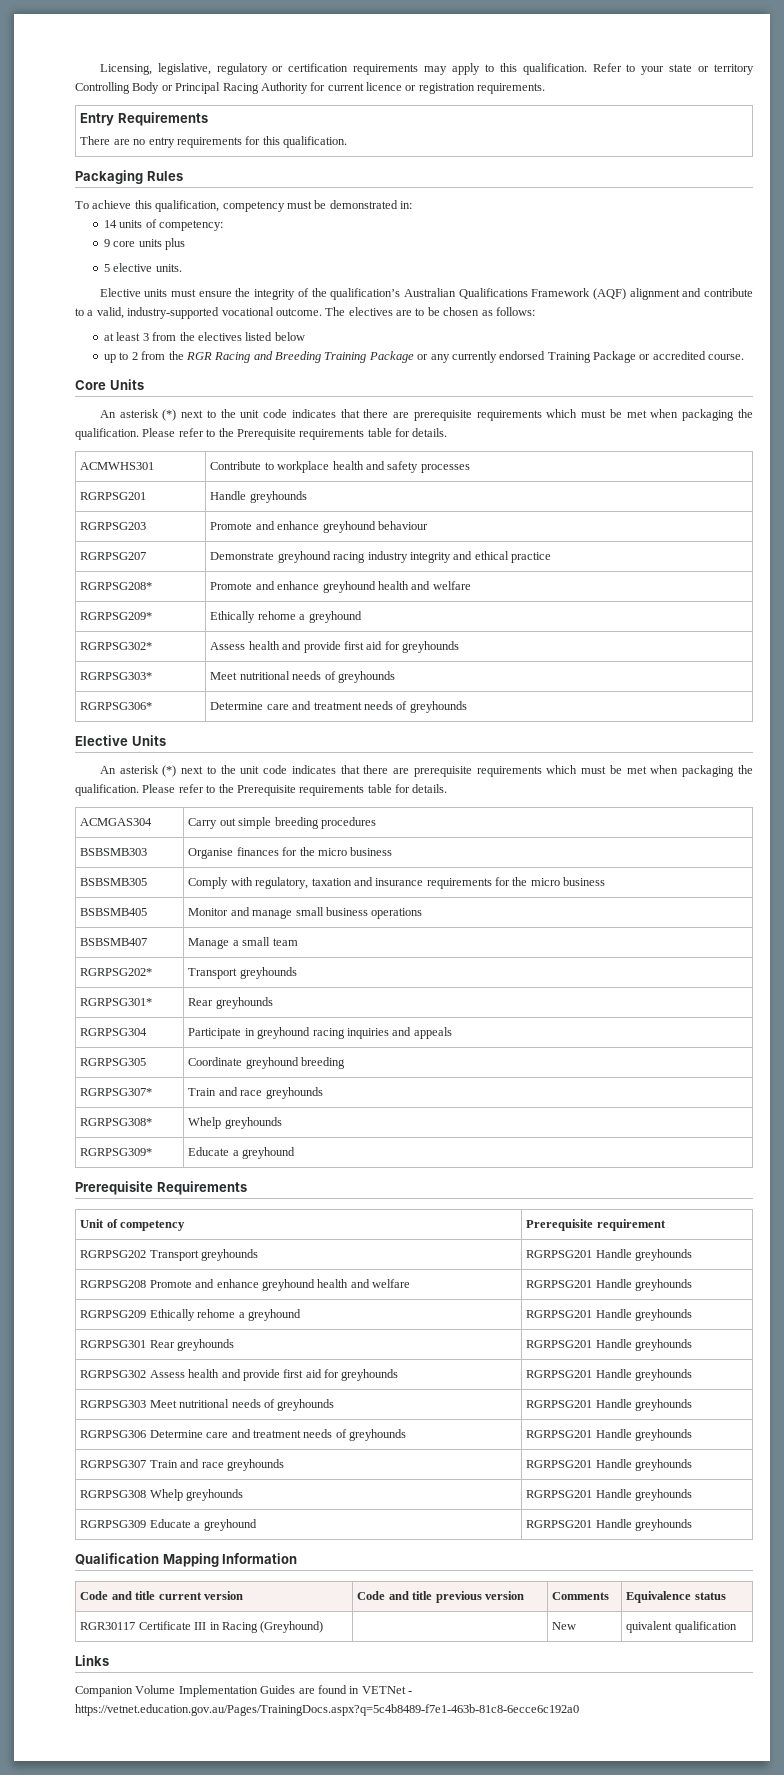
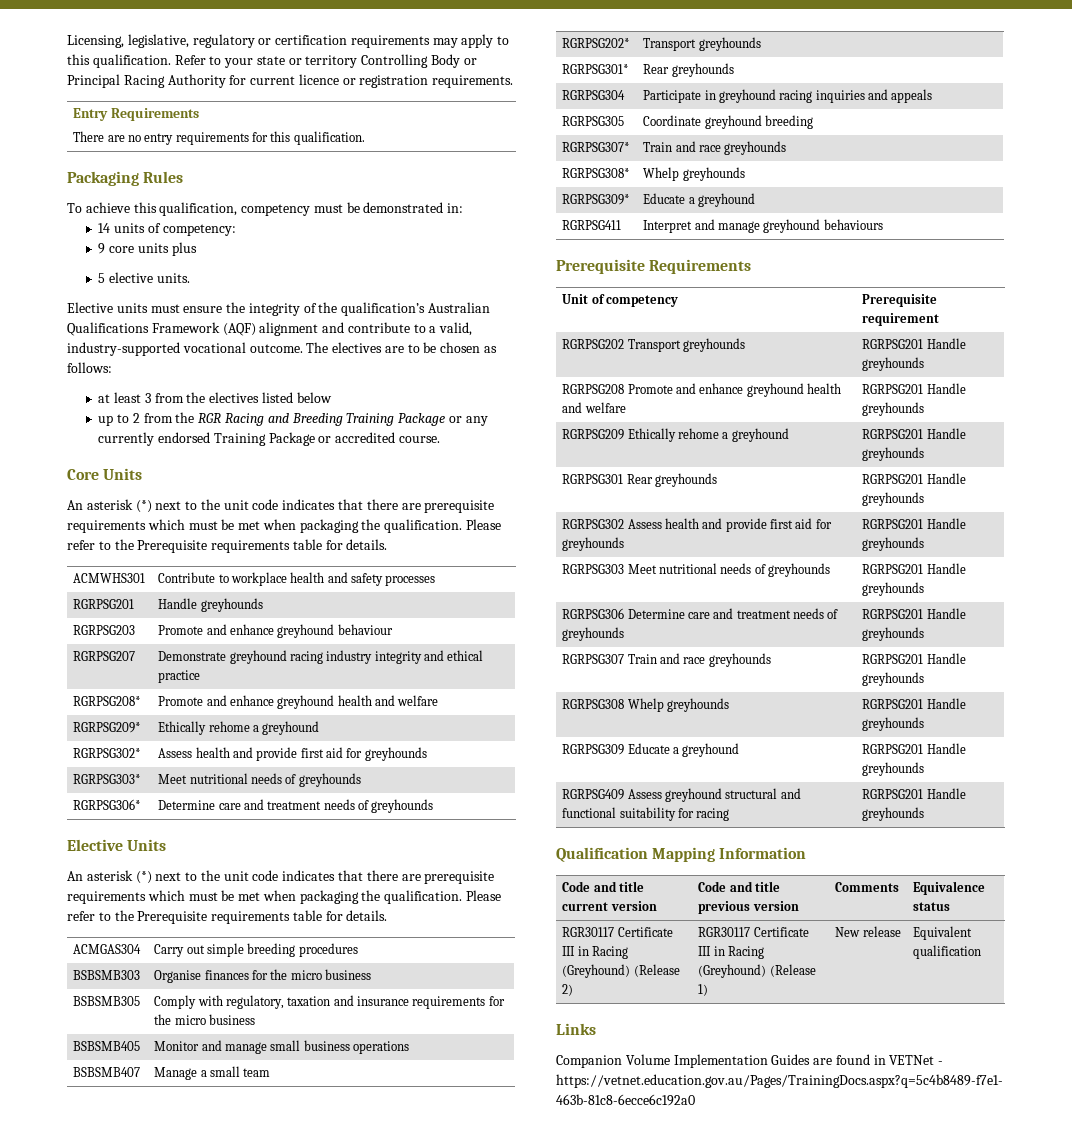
+ RGRPSG411 | Interpret and manage greyhound behaviours
+ RGRPSG409 Assess greyhound structural and functional suitability for racing | RGRPSG201 Handle greyhounds
- RGR30117 Certificate III in Racing (Greyhound) | | New | quivalent qualification
+ RGR30117 Certificate III in Racing (Greyhound) (Release 2) | RGR30117 Certificate III in Racing (Greyhound) (Release 1) | New release | Equivalent qualification

